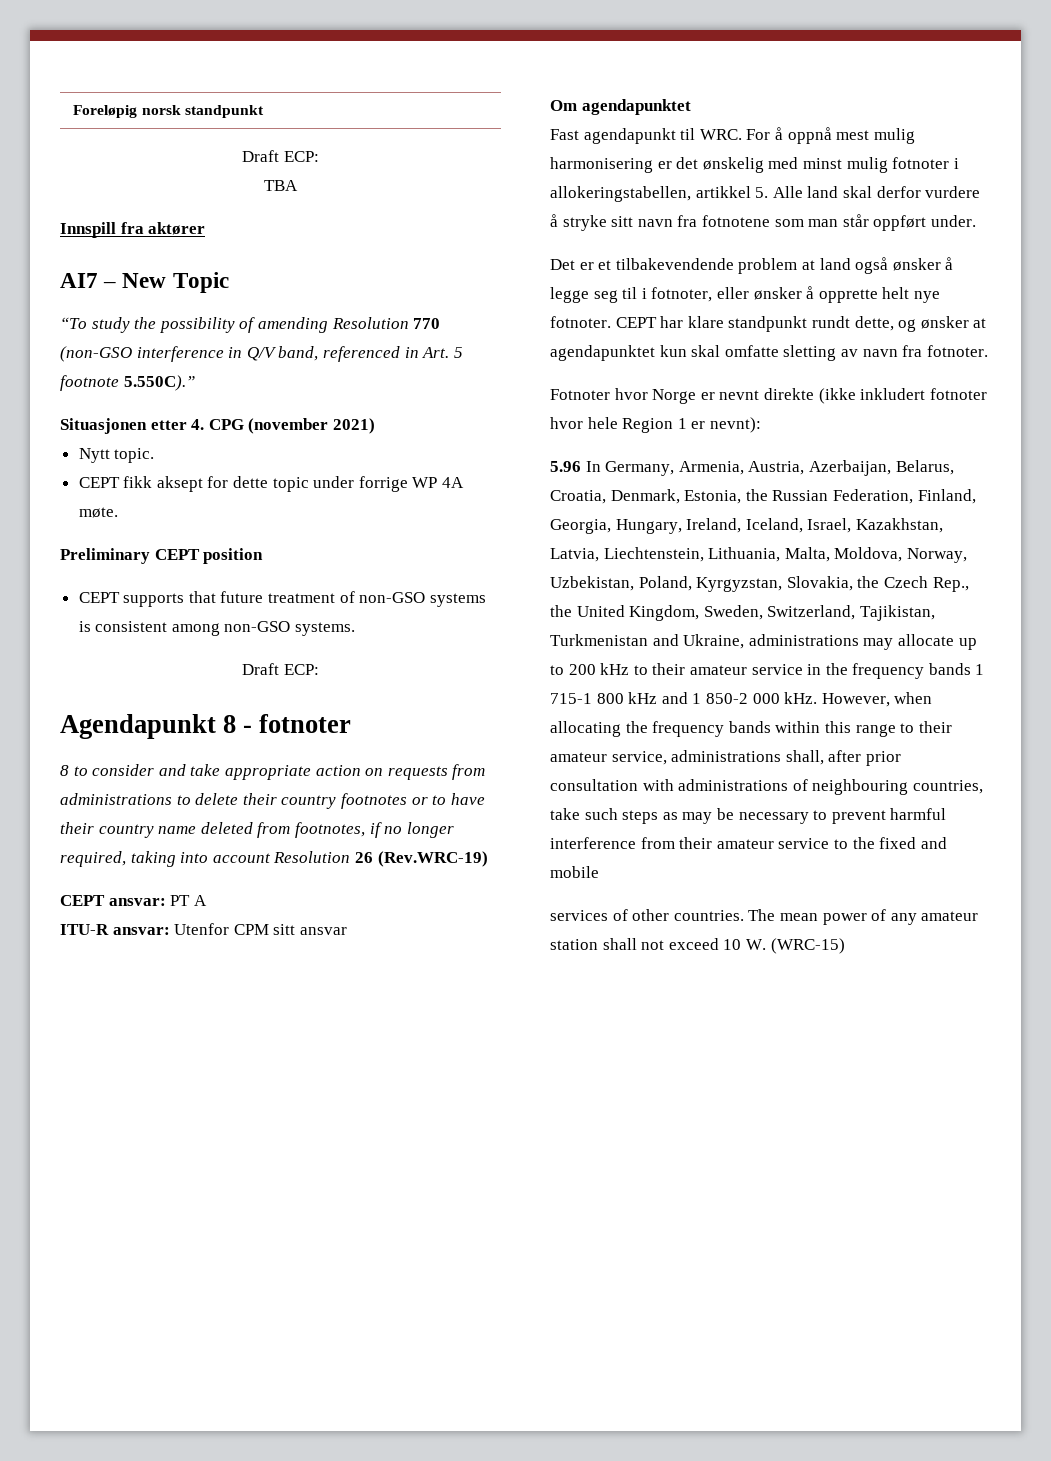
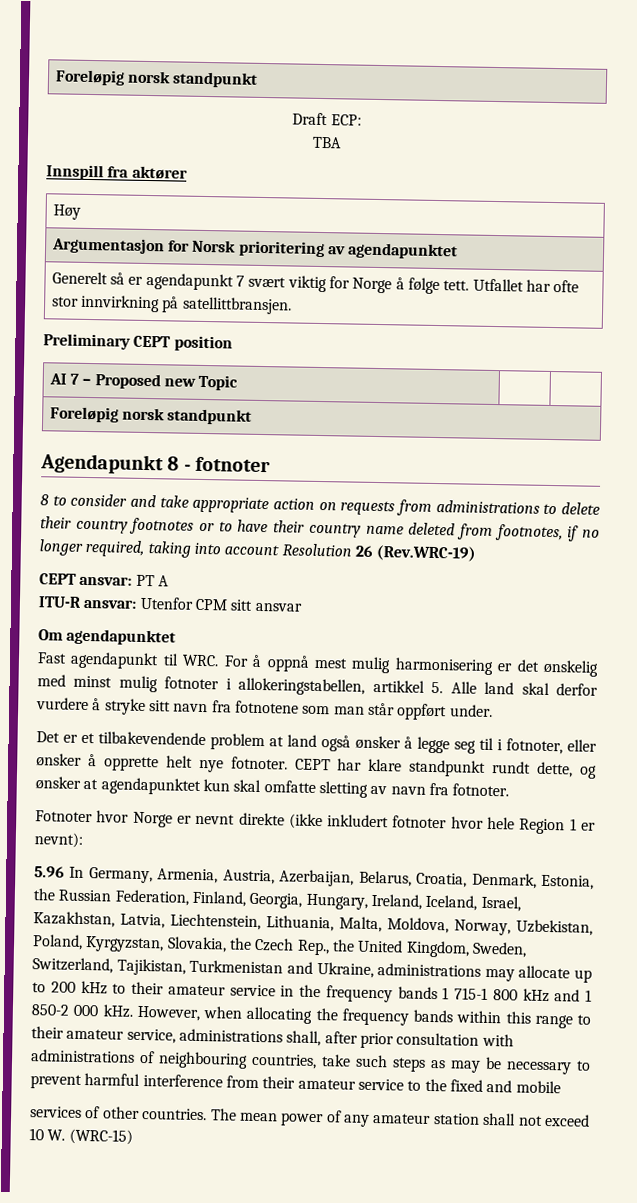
- AI7 – New Topic
- “To study the possibility of amending Resolution 770 (non-GSO interference in Q/V band, referenced in Art. 5 footnote 5.550C).”
- Situasjonen etter 4. CPG (november 2021)
- Nytt topic.
- CEPT fikk aksept for dette topic under forrige WP 4A møte.
+ Høy
+ Argumentasjon for Norsk prioritering av agendapunktet
+ Generelt så er agendapunkt 7 svært viktig for Norge å følge tett. Utfallet har ofte stor innvirkning på satellittbransjen.
  Preliminary CEPT position
- CEPT supports that future treatment of non-GSO systems is consistent among non-GSO systems.
- Draft ECP:
+ AI 7 – Proposed new Topic | |
+ Foreløpig norsk standpunkt

